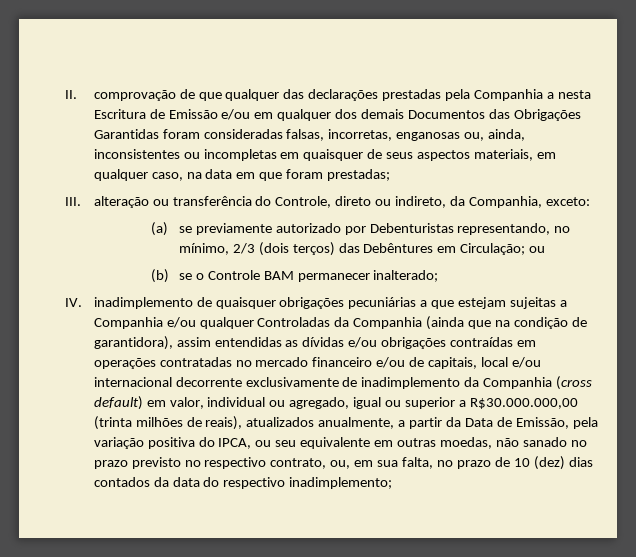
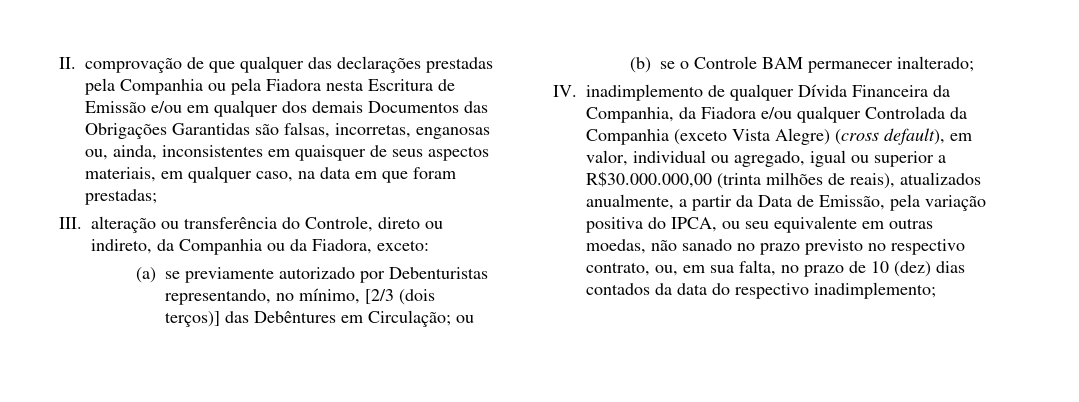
- II. comprovação de que qualquer das declarações prestadas pela Companhia a nesta Escritura de Emissão e/ou em qualquer dos demais Documentos das Obrigações Garantidas foram consideradas falsas, incorretas, enganosas ou, ainda, inconsistentes ou incompletas em quaisquer de seus aspectos materiais, em qualquer caso, na data em que foram prestadas;
+ II. comprovação de que qualquer das declarações prestadas pela Companhia ou pela Fiadora nesta Escritura de Emissão e/ou em qualquer dos demais Documentos das Obrigações Garantidas são falsas, incorretas, enganosas ou, ainda, inconsistentes em quaisquer de seus aspectos materiais, em qualquer caso, na data em que foram prestadas;
- III. alteração ou transferência do Controle, direto ou indireto, da Companhia, exceto:
+ III. alteração ou transferência do Controle, direto ou indireto, da Companhia ou da Fiadora, exceto:
- (a) se previamente autorizado por Debenturistas representando, no mínimo, 2/3 (dois terços) das Debêntures em Circulação; ou
+ (a) se previamente autorizado por Debenturistas representando, no mínimo, [2/3 (dois terços)] das Debêntures em Circulação; ou
- IV. inadimplemento de quaisquer obrigações pecuniárias a que estejam sujeitas a Companhia e/ou qualquer Controladas da Companhia (ainda que na condição de garantidora), assim entendidas as dívidas e/ou obrigações contraídas em operações contratadas no mercado financeiro e/ou de capitais, local e/ou internacional decorrente exclusivamente de inadimplemento da Companhia (cross default) em valor, individual ou agregado, igual ou superior a R$30.000.000,00 (trinta milhões de reais), atualizados anualmente, a partir da Data de Emissão, pela variação positiva do IPCA, ou seu equivalente em outras moedas, não sanado no prazo previsto no respectivo contrato, ou, em sua falta, no prazo de 10 (dez) dias contados da data do respectivo inadimplemento;
+ IV. inadimplemento de qualquer Dívida Financeira da Companhia, da Fiadora e/ou qualquer Controlada da Companhia (exceto Vista Alegre) (cross default), em valor, individual ou agregado, igual ou superior a R$30.000.000,00 (trinta milhões de reais), atualizados anualmente, a partir da Data de Emissão, pela variação positiva do IPCA, ou seu equivalente em outras moedas, não sanado no prazo previsto no respectivo contrato, ou, em sua falta, no prazo de 10 (dez) dias contados da data do respectivo inadimplemento;

